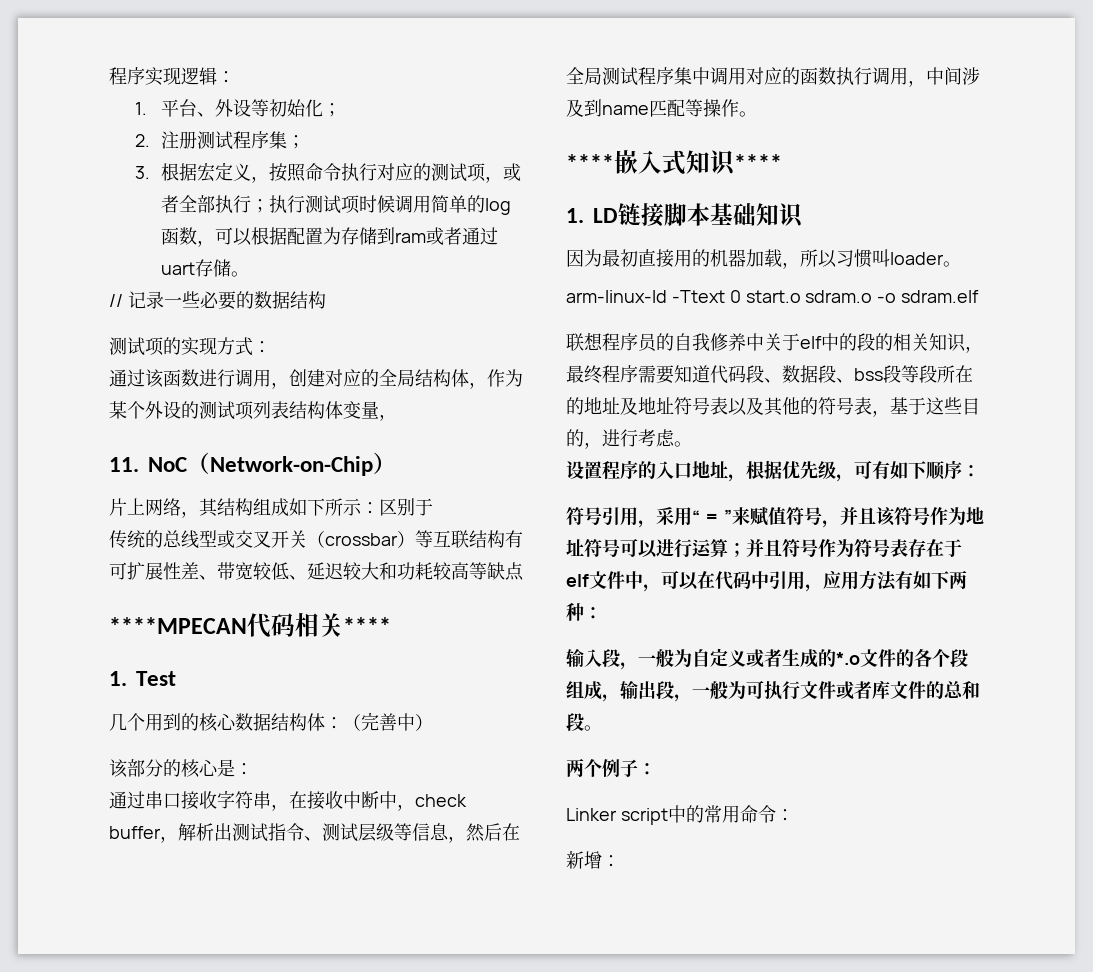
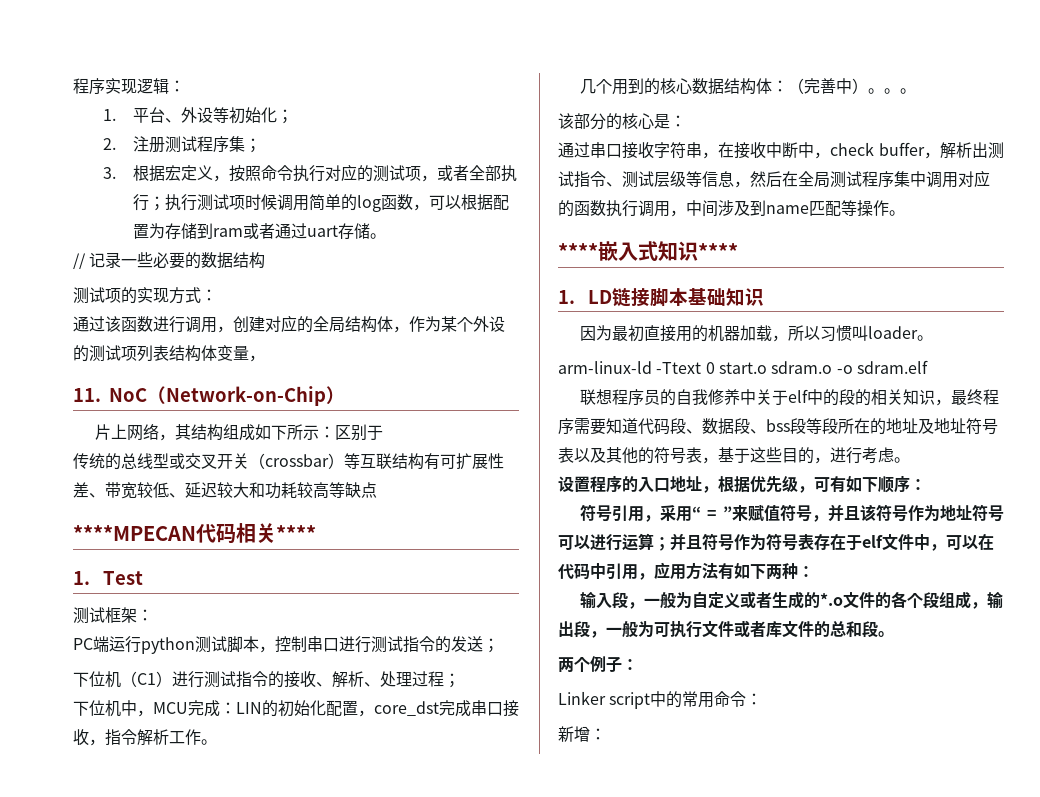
+ 测试框架：
+ PC端运行python测试脚本，控制串口进行测试指令的发送；
+ 下位机（C1）进行测试指令的接收、解析、处理过程；
+ 下位机中，MCU完成：LIN的初始化配置，core_dst完成串口接收，指令解析工作。
- 几个用到的核心数据结构体：（完善中）
+ 几个用到的核心数据结构体：（完善中）。。。

